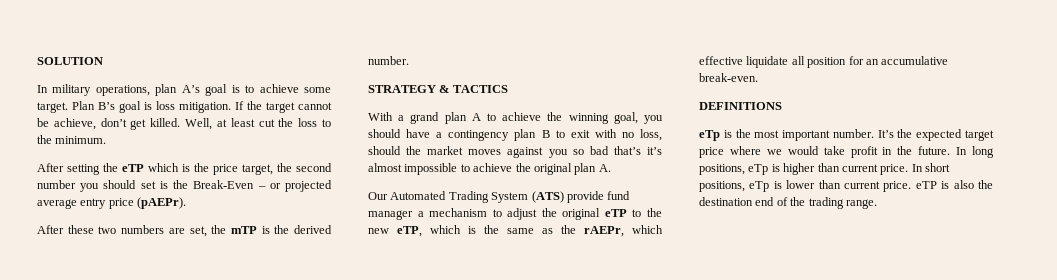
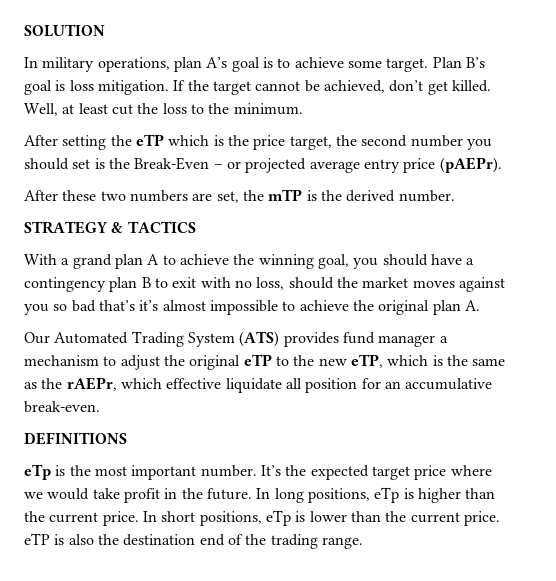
- If the target cannot be achieve, don’t get killed.
+ If the target cannot be achieved, don’t get killed.
- Our Automated Trading System (ATS) provide fund manager a mechanism to adjust the original eTP to the new eTP, which is the same as the rAEPr, which effective liquidate all position for an accumulative break-even.
+ Our Automated Trading System (ATS) provides fund manager a mechanism to adjust the original eTP to the new eTP, which is the same as the rAEPr, which effective liquidate all position for an accumulative break-even.
- In long positions, eTp is higher than current price.
+ In long positions, eTp is higher than the current price.
- In short positions, eTp is lower than current price. eTP is also the destination end of the trading range.
+ In short positions, eTp is lower than the current price. eTP is also the destination end of the trading range.

